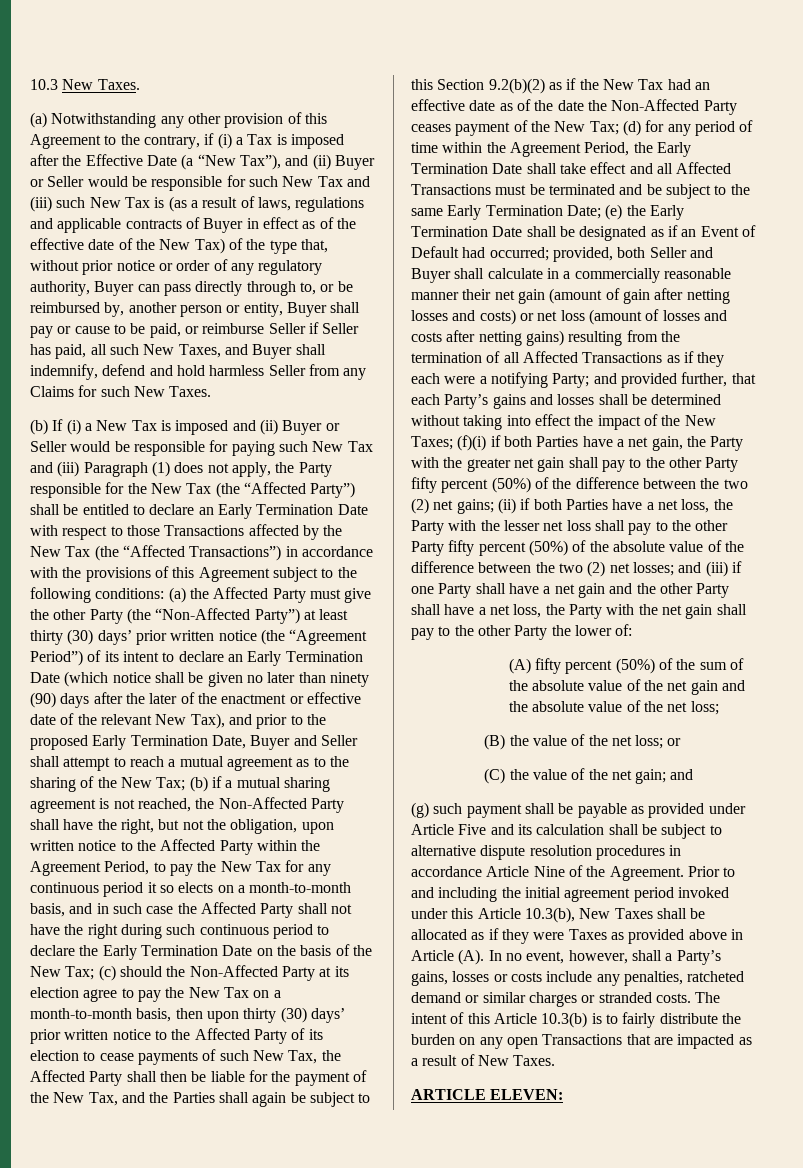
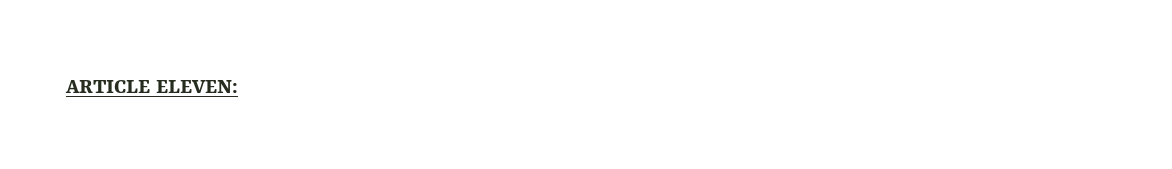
- 10.3 New Taxes.
- (a) Notwithstanding any other provision of this Agreement to the contrary, if (i) a Tax is imposed after the Effective Date (a “New Tax”), and (ii) Buyer or Seller would be responsible for such New Tax and (iii) such New Tax is (as a result of laws, regulations and applicable contracts of Buyer in effect as of the effective date of the New Tax) of the type that, without prior notice or order of any regulatory authority, Buyer can pass directly through to, or be reimbursed by, another person or entity, Buyer shall pay or cause to be paid, or reimburse Seller if Seller has paid, all such New Taxes, and Buyer shall indemnify, defend and hold harmless Seller from any Claims for such New Taxes.
- (b) If (i) a New Tax is imposed and (ii) Buyer or Seller would be responsible for paying such New Tax and (iii) Paragraph (1) does not apply, the Party responsible for the New Tax (the “Affected Party”) shall be entitled to declare an Early Termination Date with respect to those Transactions affected by the New Tax (the “Affected Transactions”) in accordance with the provisions of this Agreement subject to the following conditions: (a) the Affected Party must give the other Party (the “Non-Affected Party”) at least thirty (30) days’ prior written notice (the “Agreement Period”) of its intent to declare an Early Termination Date (which notice shall be given no later than ninety (90) days after the later of the enactment or effective date of the relevant New Tax), and prior to the proposed Early Termination Date, Buyer and Seller shall attempt to reach a mutual agreement as to the sharing of the New Tax; (b) if a mutual sharing agreement is not reached, the Non-Affected Party shall have the right, but not the obligation, upon written notice to the Affected Party within the Agreement Period, to pay the New Tax for any continuous period it so elects on a month-to-month basis, and in such case the Affected Party shall not have the right during such continuous period to declare the Early Termination Date on the basis of the New Tax; (c) should the Non-Affected Party at its election agree to pay the New Tax on a month-to-month basis, then upon thirty (30) days’ prior written notice to the Affected Party of its election to cease payments of such New Tax, the Affected Party shall then be liable for the payment of the New Tax, and the Parties shall again be subject to this Section 9.2(b)(2) as if the New Tax had an effective date as of the date the Non-Affected Party ceases payment of the New Tax; (d) for any period of time within the Agreement Period, the Early Termination Date shall take effect and all Affected Transactions must be terminated and be subject to the same Early Termination Date; (e) the Early Termination Date shall be designated as if an Event of Default had occurred; provided, both Seller and Buyer shall calculate in a commercially reasonable manner their net gain (amount of gain after netting losses and costs) or net loss (amount of losses and costs after netting gains) resulting from the termination of all Affected Transactions as if they each were a notifying Party; and provided further, that each Party’s gains and losses shall be determined without taking into effect the impact of the New Taxes; (f)(i) if both Parties have a net gain, the Party with the greater net gain shall pay to the other Party fifty percent (50%) of the difference between the two (2) net gains; (ii) if both Parties have a net loss, the Party with the lesser net loss shall pay to the other Party fifty percent (50%) of the absolute value of the difference between the two (2) net losses; and (iii) if one Party shall have a net gain and the other Party shall have a net loss, the Party with the net gain shall pay to the other Party the lower of:
- (A) fifty percent (50%) of the sum of the absolute value of the net gain and the absolute value of the net loss;
- (B) the value of the net loss; or
- (C) the value of the net gain; and
- (g) such payment shall be payable as provided under Article Five and its calculation shall be subject to alternative dispute resolution procedures in accordance Article Nine of the Agreement. Prior to and including the initial agreement period invoked under this Article 10.3(b), New Taxes shall be allocated as if they were Taxes as provided above in Article (A). In no event, however, shall a Party’s gains, losses or costs include any penalties, ratcheted demand or similar charges or stranded costs. The intent of this Article 10.3(b) is to fairly distribute the burden on any open Transactions that are impacted as a result of New Taxes.

